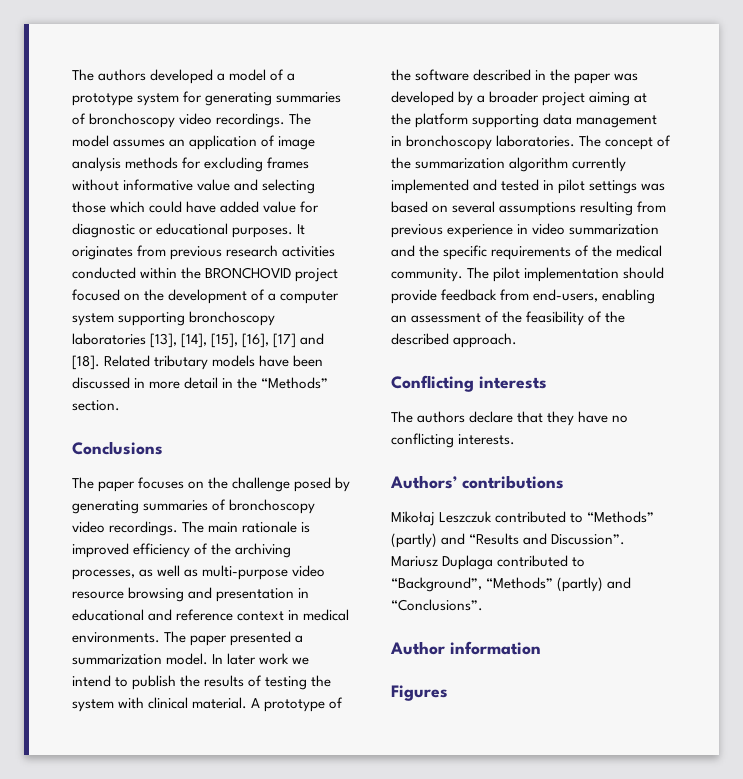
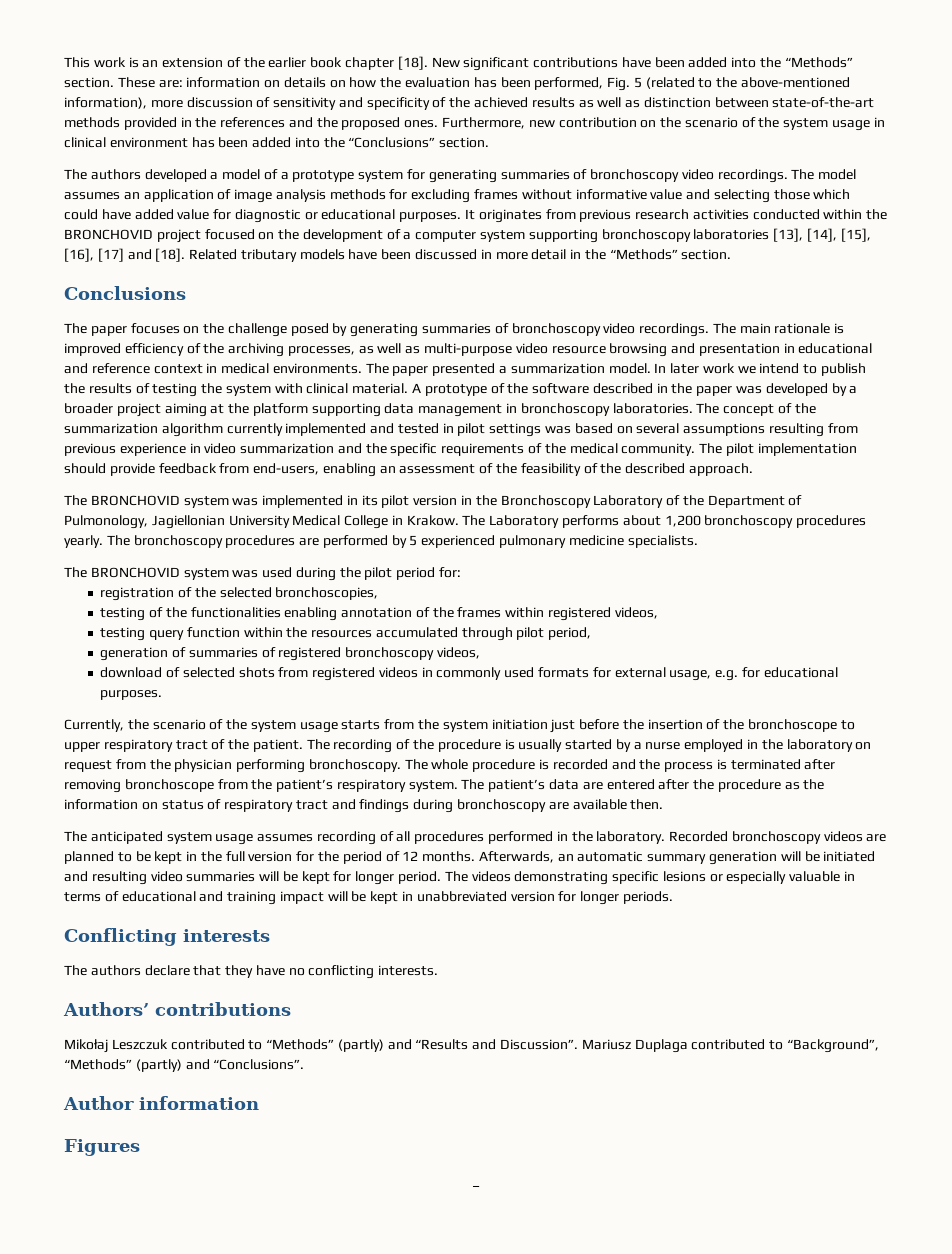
+ This work is an extension of the earlier book chapter [18]. New significant contributions have been added into the “Methods” section. These are: information on details on how the evaluation has been performed, Fig. 5 (related to the above-mentioned information), more discussion of sensitivity and specificity of the achieved results as well as distinction between state-of-the-art methods provided in the references and the proposed ones. Furthermore, new contribution on the scenario of the system usage in clinical environment has been added into the “Conclusions” section.
+ The BRONCHOVID system was implemented in its pilot version in the Bronchoscopy Laboratory of the Department of Pulmonology, Jagiellonian University Medical College in Krakow. The Laboratory performs about 1,200 bronchoscopy procedures yearly. The bronchoscopy procedures are performed by 5 experienced pulmonary medicine specialists.
+ The BRONCHOVID system was used during the pilot period for:
+ registration of the selected bronchoscopies,
+ testing of the functionalities enabling annotation of the frames within registered videos,
+ testing query function within the resources accumulated through pilot period,
+ generation of summaries of registered bronchoscopy videos,
+ download of selected shots from registered videos in commonly used formats for external usage, e.g. for educational purposes.
+ Currently, the scenario of the system usage starts from the system initiation just before the insertion of the bronchoscope to upper respiratory tract of the patient. The recording of the procedure is usually started by a nurse employed in the laboratory on request from the physician performing bronchoscopy. The whole procedure is recorded and the process is terminated after removing bronchoscope from the patient’s respiratory system. The patient’s data are entered after the procedure as the information on status of respiratory tract and findings during bronchoscopy are available then.
+ The anticipated system usage assumes recording of all procedures performed in the laboratory. Recorded bronchoscopy videos are planned to be kept in the full version for the period of 12 months. Afterwards, an automatic summary generation will be initiated and resulting video summaries will be kept for longer period. The videos demonstrating specific lesions or especially valuable in terms of educational and training impact will be kept in unabbreviated version for longer periods.
+ _

